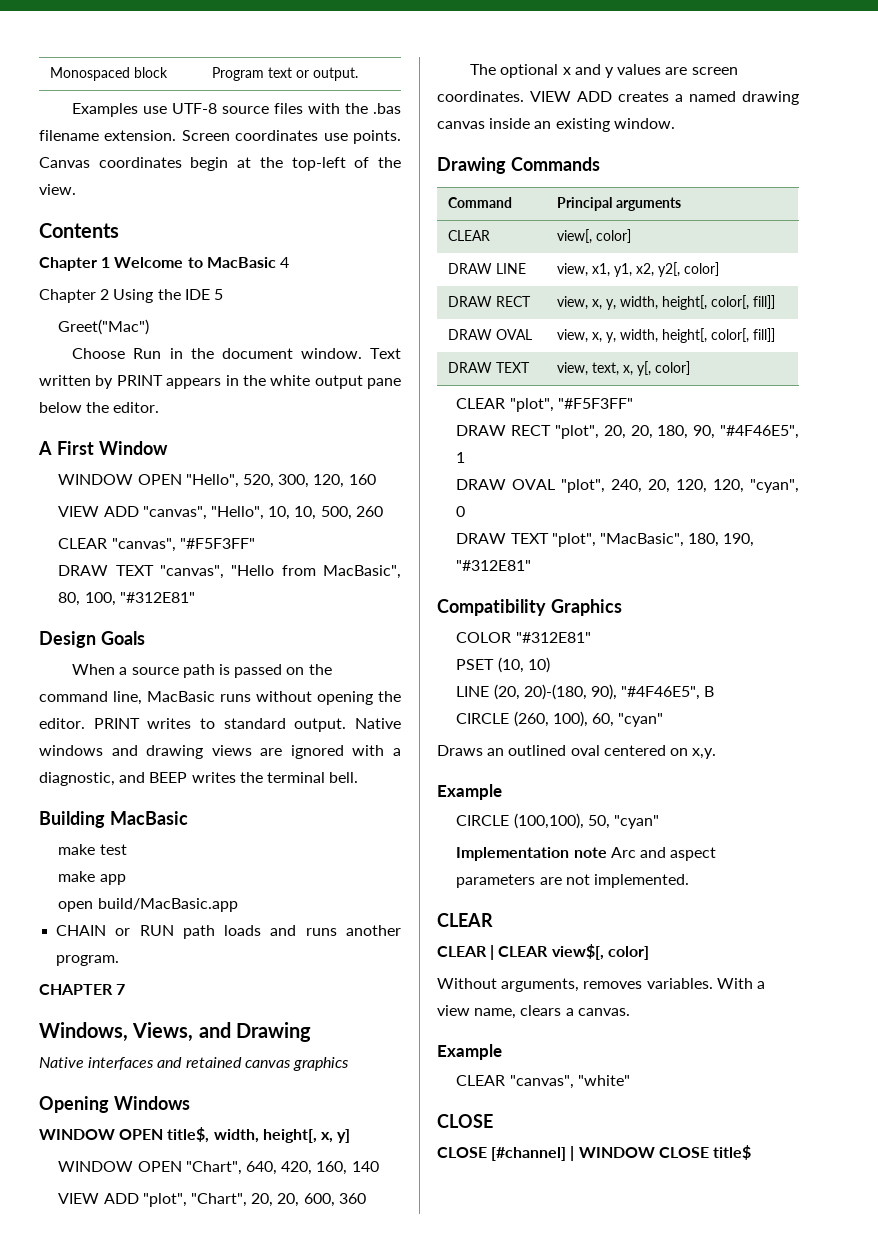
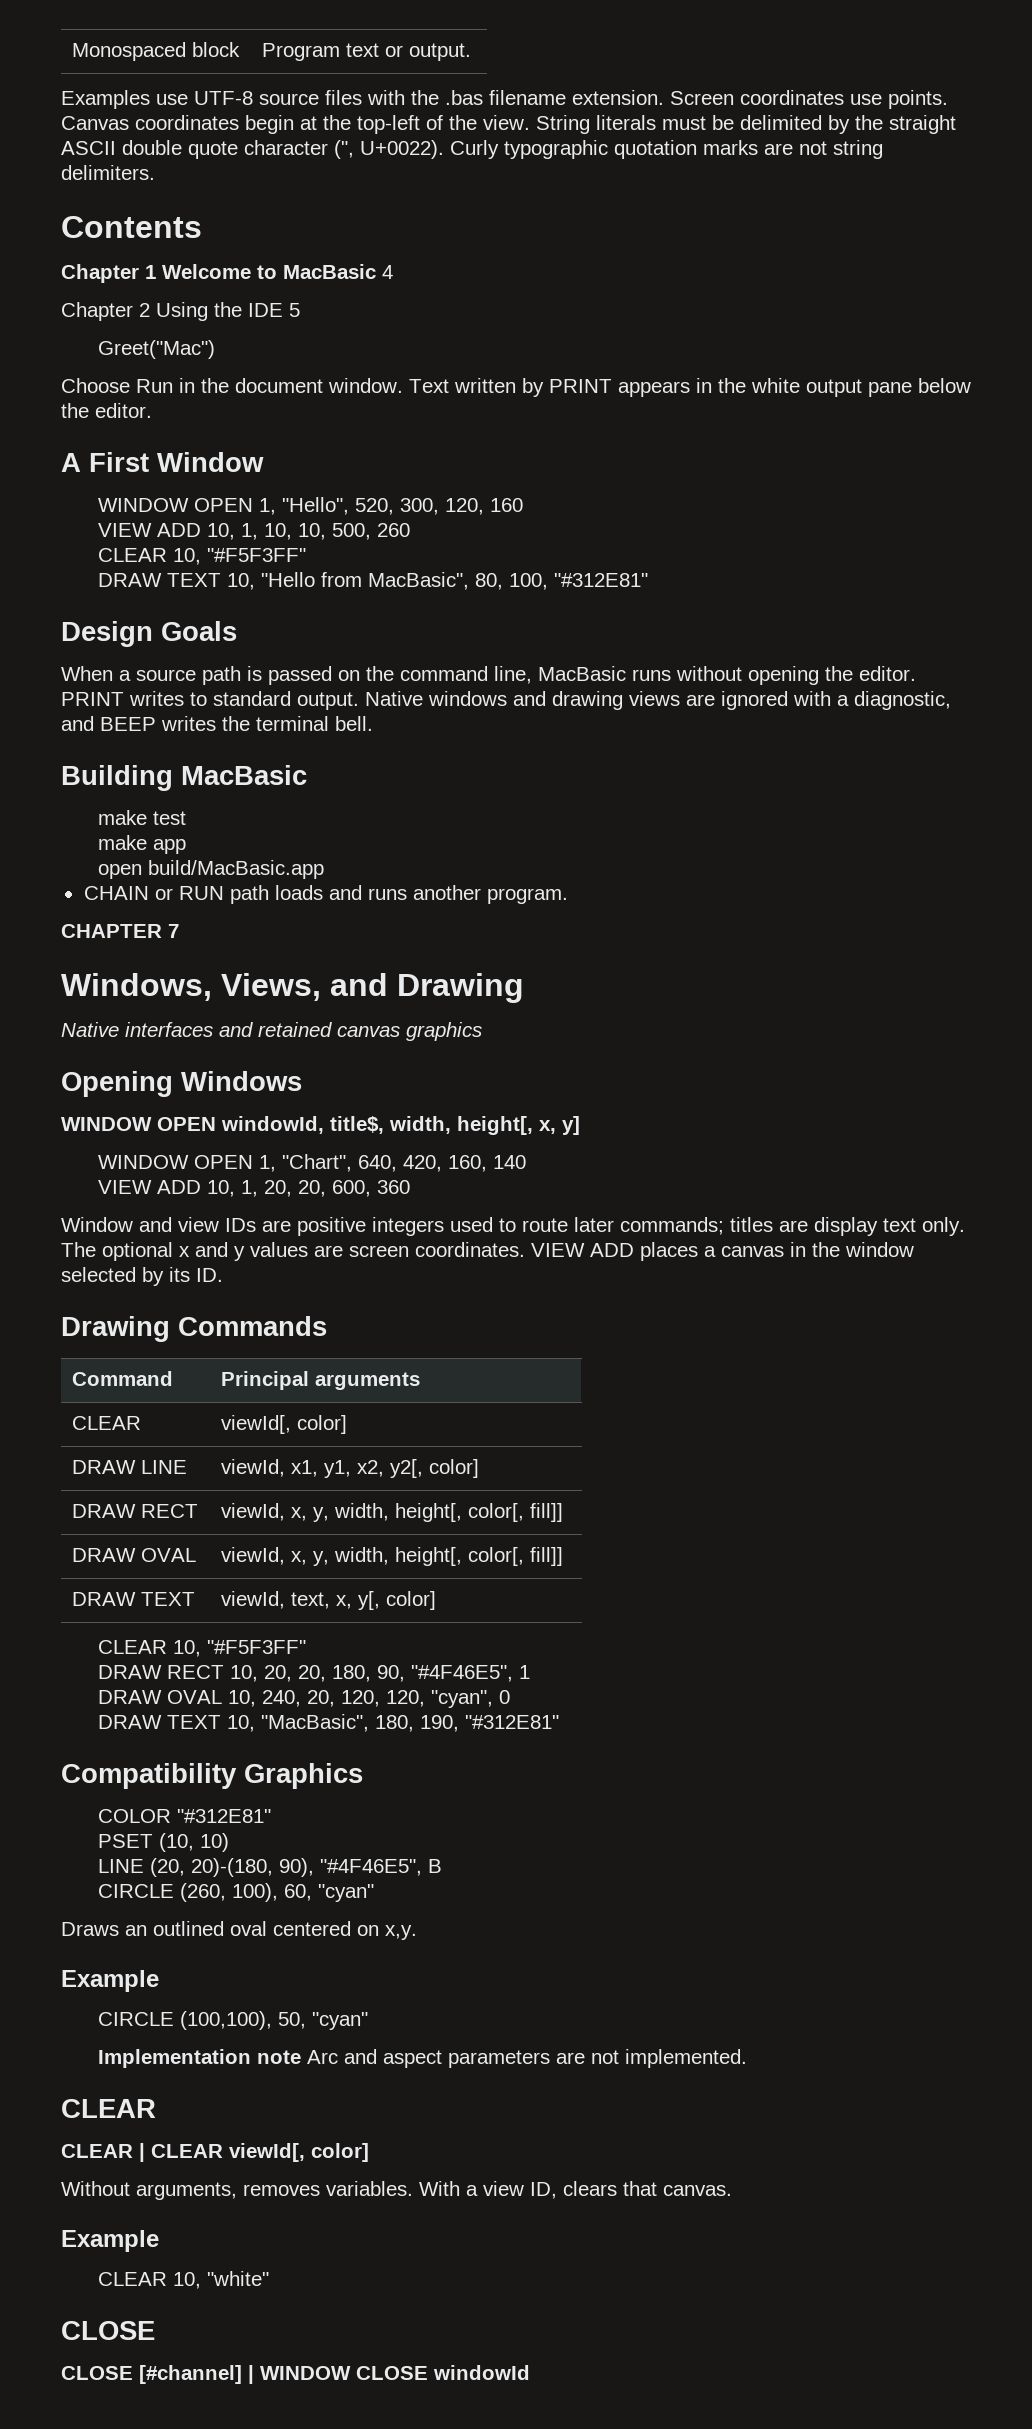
+ String literals must be delimited by the straight ASCII double quote character (", U+0022). Curly typographic quotation marks are not string delimiters.
- WINDOW OPEN "Hello", 520, 300, 120, 160
+ WINDOW OPEN 1, "Hello", 520, 300, 120, 160
- VIEW ADD "canvas", "Hello", 10, 10, 500, 260
- CLEAR "canvas", "#F5F3FF"
+ VIEW ADD 10, 1, 10, 10, 500, 260
+ CLEAR 10, "#F5F3FF"
- DRAW TEXT "canvas", "Hello from MacBasic", 80, 100, "#312E81"
+ DRAW TEXT 10, "Hello from MacBasic", 80, 100, "#312E81"
- WINDOW OPEN title$, width, height[, x, y]
+ WINDOW OPEN windowId, title$, width, height[, x, y]
- WINDOW OPEN "Chart", 640, 420, 160, 140
+ WINDOW OPEN 1, "Chart", 640, 420, 160, 140
- VIEW ADD "plot", "Chart", 20, 20, 600, 360
+ VIEW ADD 10, 1, 20, 20, 600, 360
+ Window and view IDs are positive integers used to route later commands; titles are display text only.
- VIEW ADD creates a named drawing canvas inside an existing window.
+ VIEW ADD places a canvas in the window selected by its ID.
- CLEAR | view[, color]
+ CLEAR | viewId[, color]
- DRAW LINE | view, x1, y1, x2, y2[, color]
+ DRAW LINE | viewId, x1, y1, x2, y2[, color]
- DRAW RECT | view, x, y, width, height[, color[, fill]]
+ DRAW RECT | viewId, x, y, width, height[, color[, fill]]
- DRAW OVAL | view, x, y, width, height[, color[, fill]]
+ DRAW OVAL | viewId, x, y, width, height[, color[, fill]]
- DRAW TEXT | view, text, x, y[, color]
- CLEAR "plot", "#F5F3FF"
+ DRAW TEXT | viewId, text, x, y[, color]
+ CLEAR 10, "#F5F3FF"
- DRAW RECT "plot", 20, 20, 180, 90, "#4F46E5", 1
+ DRAW RECT 10, 20, 20, 180, 90, "#4F46E5", 1
- DRAW OVAL "plot", 240, 20, 120, 120, "cyan", 0
+ DRAW OVAL 10, 240, 20, 120, 120, "cyan", 0
- DRAW TEXT "plot", "MacBasic", 180, 190, "#312E81"
+ DRAW TEXT 10, "MacBasic", 180, 190, "#312E81"
- CLEAR | CLEAR view$[, color]
+ CLEAR | CLEAR viewId[, color]
- With a view name, clears a canvas.
+ With a view ID, clears that canvas.
- CLEAR "canvas", "white"
+ CLEAR 10, "white"
- CLOSE [#channel] | WINDOW CLOSE title$
+ CLOSE [#channel] | WINDOW CLOSE windowId

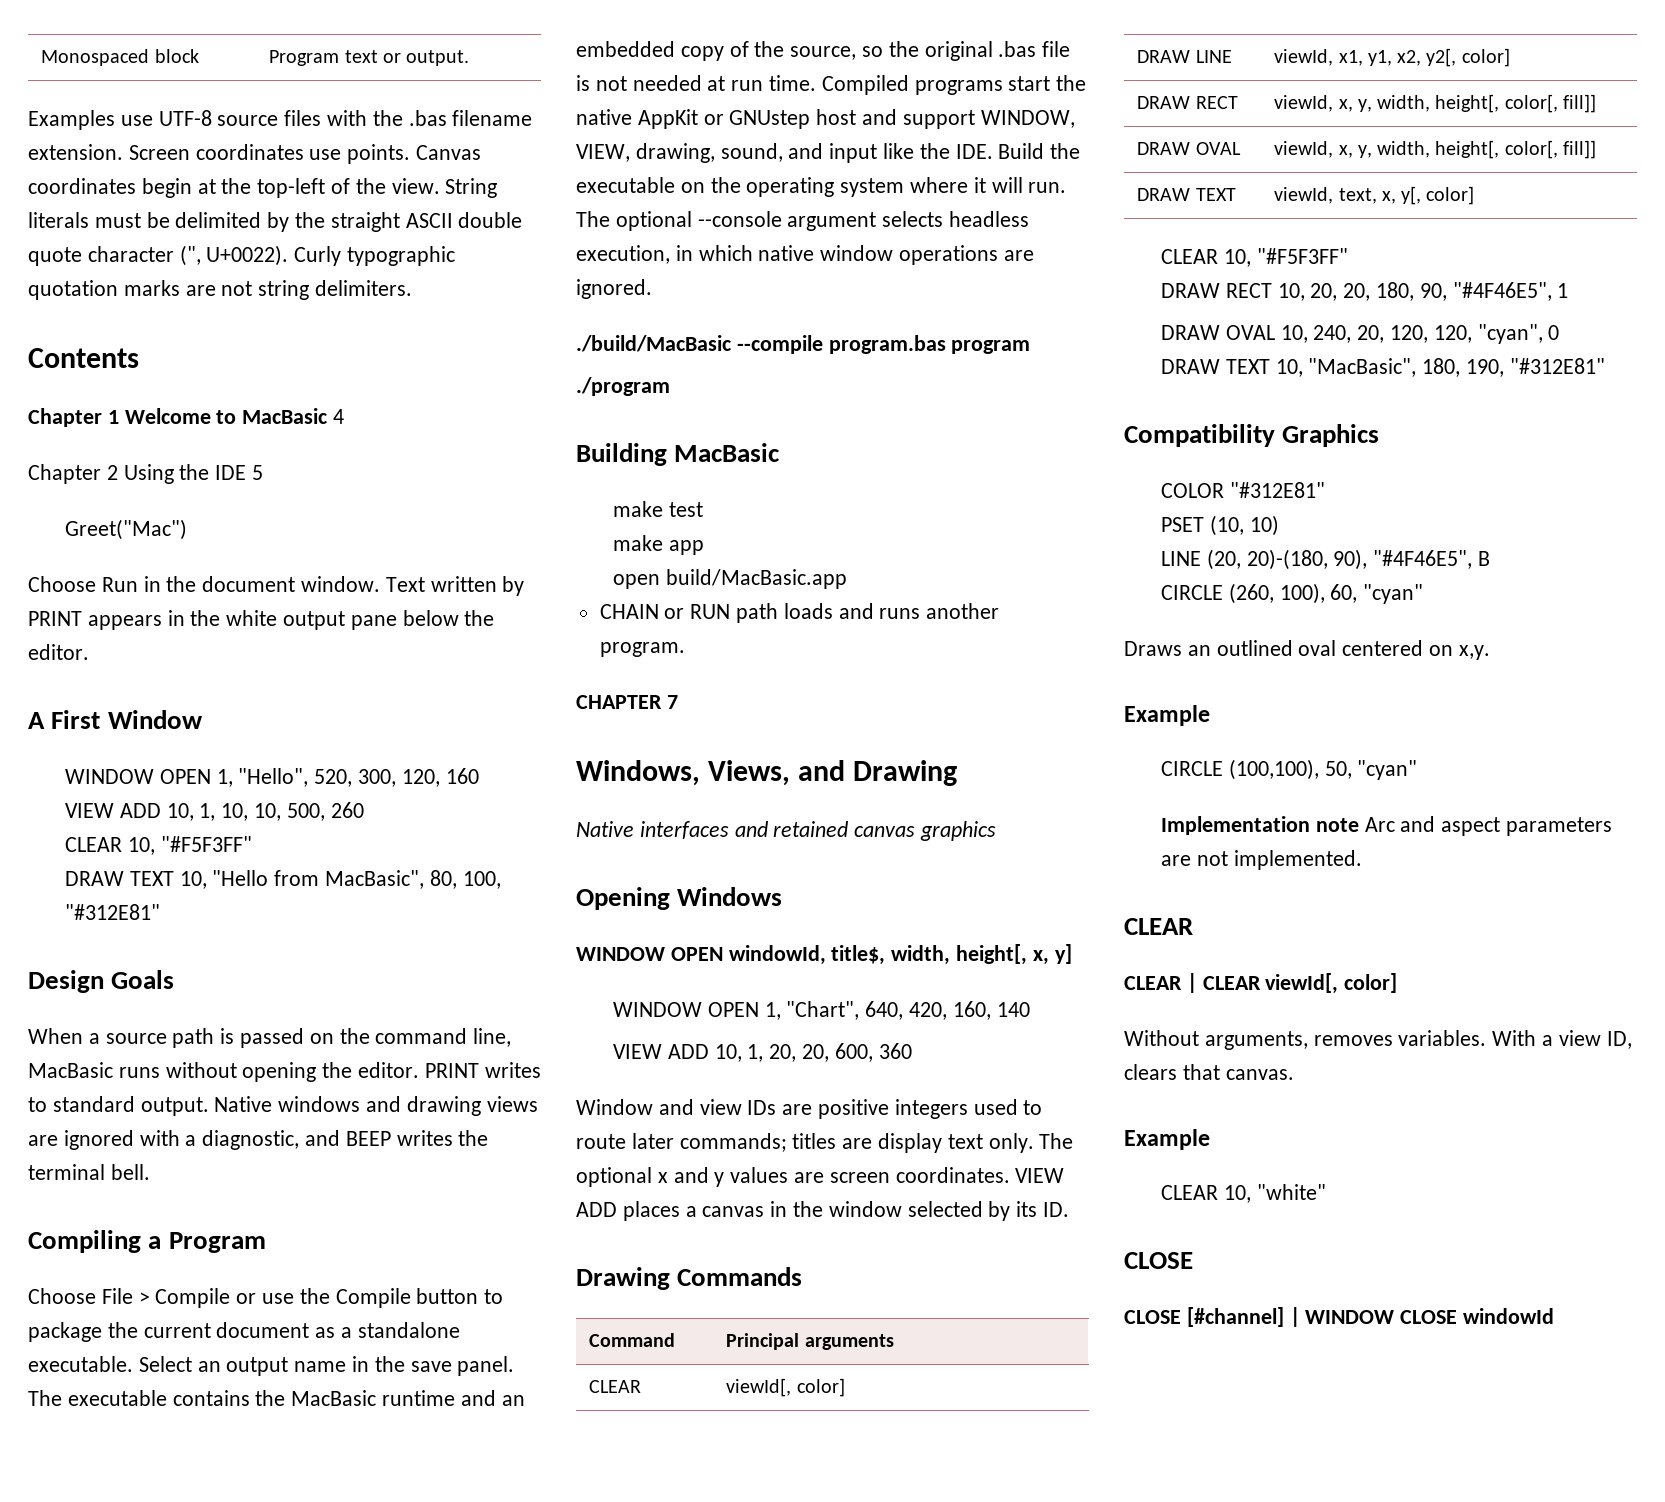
+ Compiling a Program
+ Choose File > Compile or use the Compile button to package the current document as a standalone executable. Select an output name in the save panel. The executable contains the MacBasic runtime and an embedded copy of the source, so the original .bas file is not needed at run time. Compiled programs start the native AppKit or GNUstep host and support WINDOW, VIEW, drawing, sound, and input like the IDE. Build the executable on the operating system where it will run. The optional --console argument selects headless execution, in which native window operations are ignored.
+ ./build/MacBasic --compile program.bas program
+ ./program

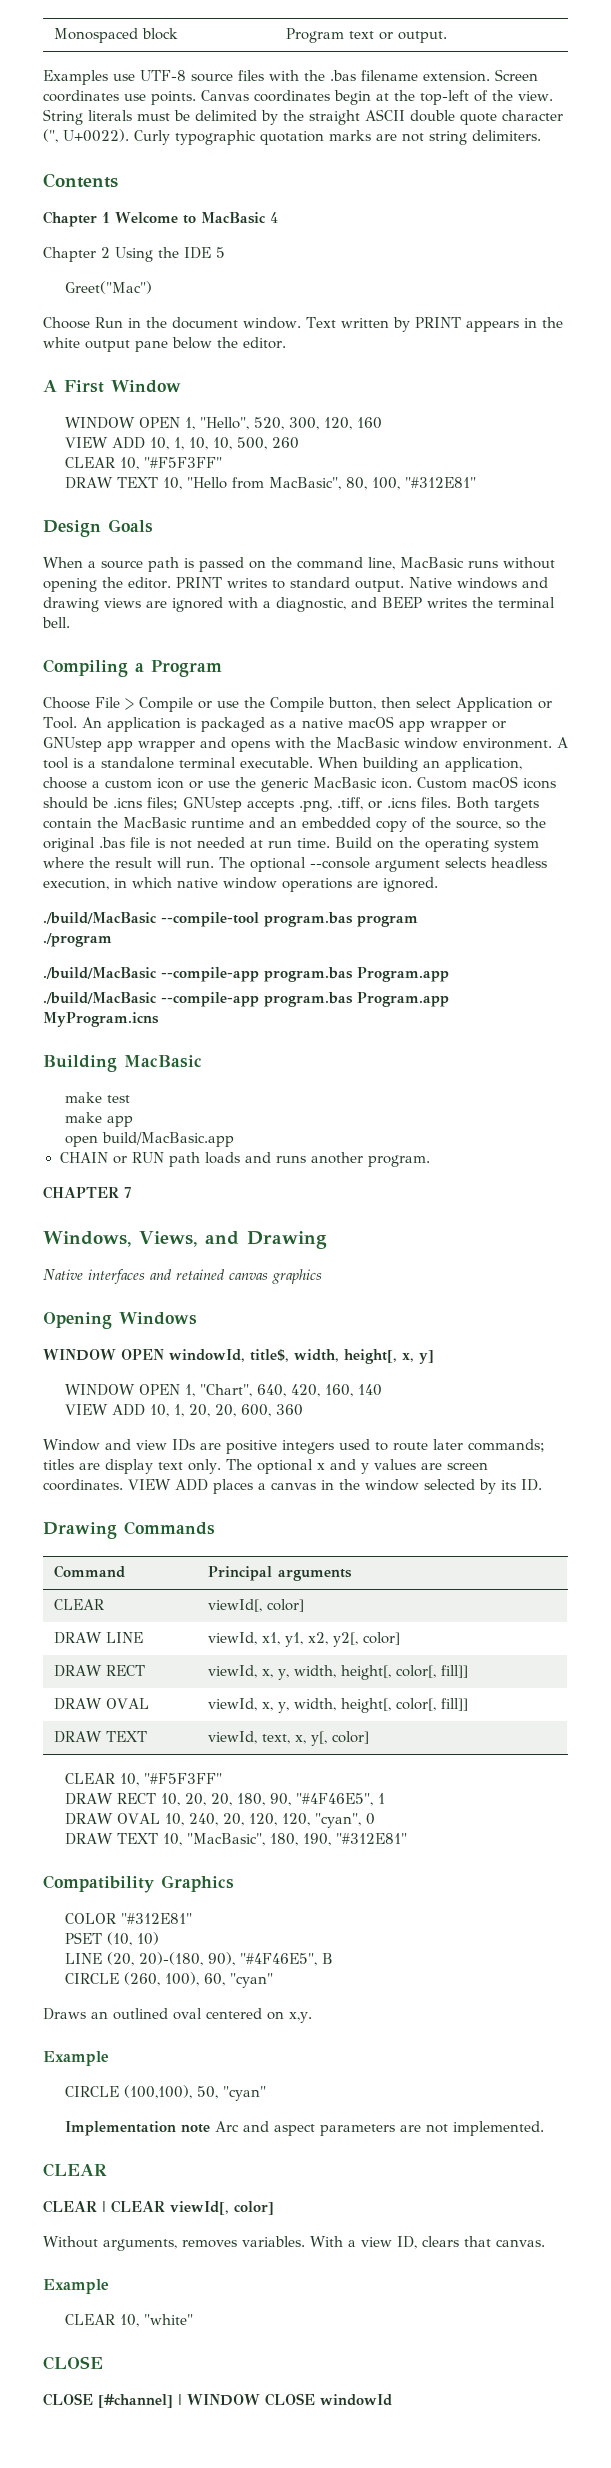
- Choose File > Compile or use the Compile button to package the current document as a standalone executable. Select an output name in the save panel. The executable contains the MacBasic runtime and an embedded copy of the source, so the original .bas file is not needed at run time.
+ Choose File > Compile or use the Compile button, then select Application or Tool. An application is packaged as a native macOS app wrapper or GNUstep app wrapper and opens with the MacBasic window environment. A tool is a standalone terminal executable. When building an application, choose a custom icon or use the generic MacBasic icon. Custom macOS icons should be .icns files; GNUstep accepts .png, .tiff, or .icns files. Both targets contain the MacBasic runtime and an embedded copy of the source, so the original .bas file is not needed at run time.
- Compiled programs start the native AppKit or GNUstep host and support WINDOW, VIEW, drawing, sound, and input like the IDE. Build the executable on the operating system where it will run.
+ Build on the operating system where the result will run.
- ./build/MacBasic --compile program.bas program
+ ./build/MacBasic --compile-tool program.bas program
  ./program
+ ./build/MacBasic --compile-app program.bas Program.app
+ ./build/MacBasic --compile-app program.bas Program.app MyProgram.icns

